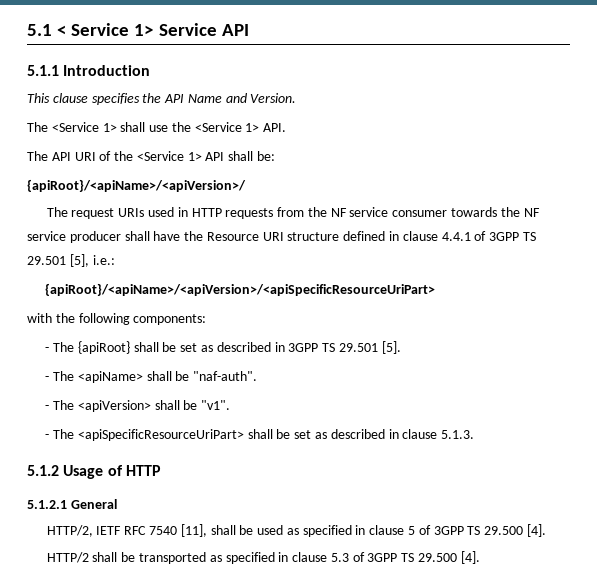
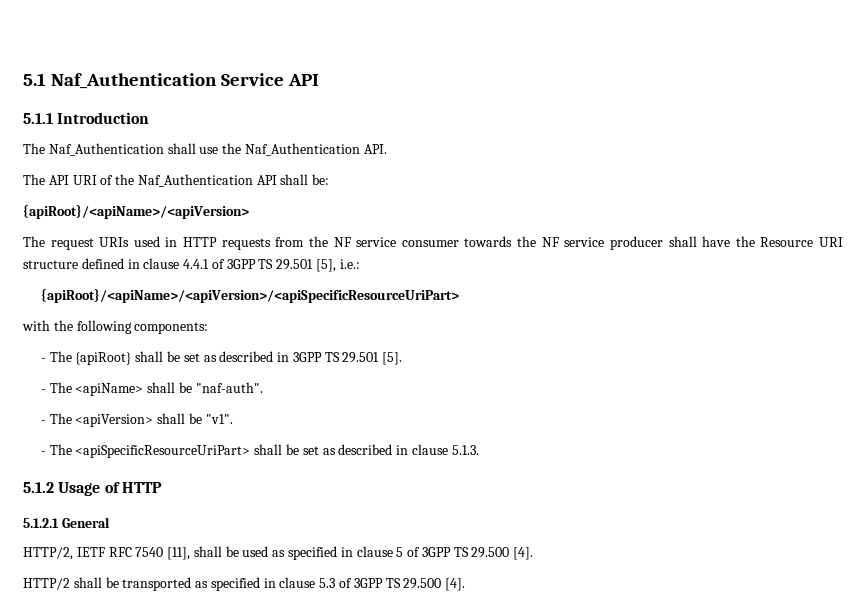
- 5.1 < Service 1> Service API
+ 5.1 Naf_Authentication Service API
- This clause specifies the API Name and Version.
- The <Service 1> shall use the <Service 1> API.
+ The Naf_Authentication shall use the Naf_Authentication API.
- The API URI of the <Service 1> API shall be:
+ The API URI of the Naf_Authentication API shall be:
- {apiRoot}/<apiName>/<apiVersion>/
+ {apiRoot}/<apiName>/<apiVersion>

